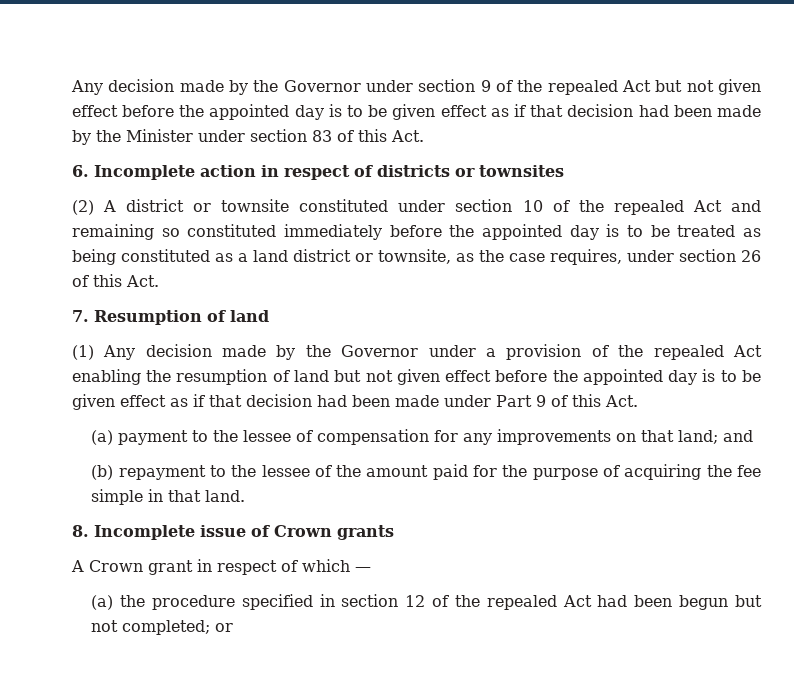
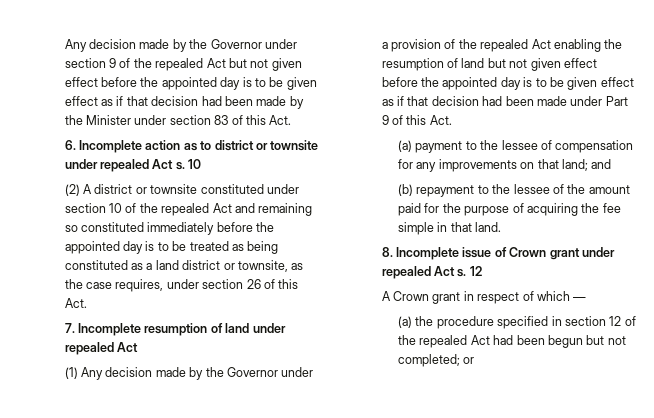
- 6. Incomplete action in respect of districts or townsites
+ 6. Incomplete action as to district or townsite under repealed Act s. 10
- 7. Resumption of land
+ 7. Incomplete resumption of land under repealed Act
- 8. Incomplete issue of Crown grants
+ 8. Incomplete issue of Crown grant under repealed Act s. 12

